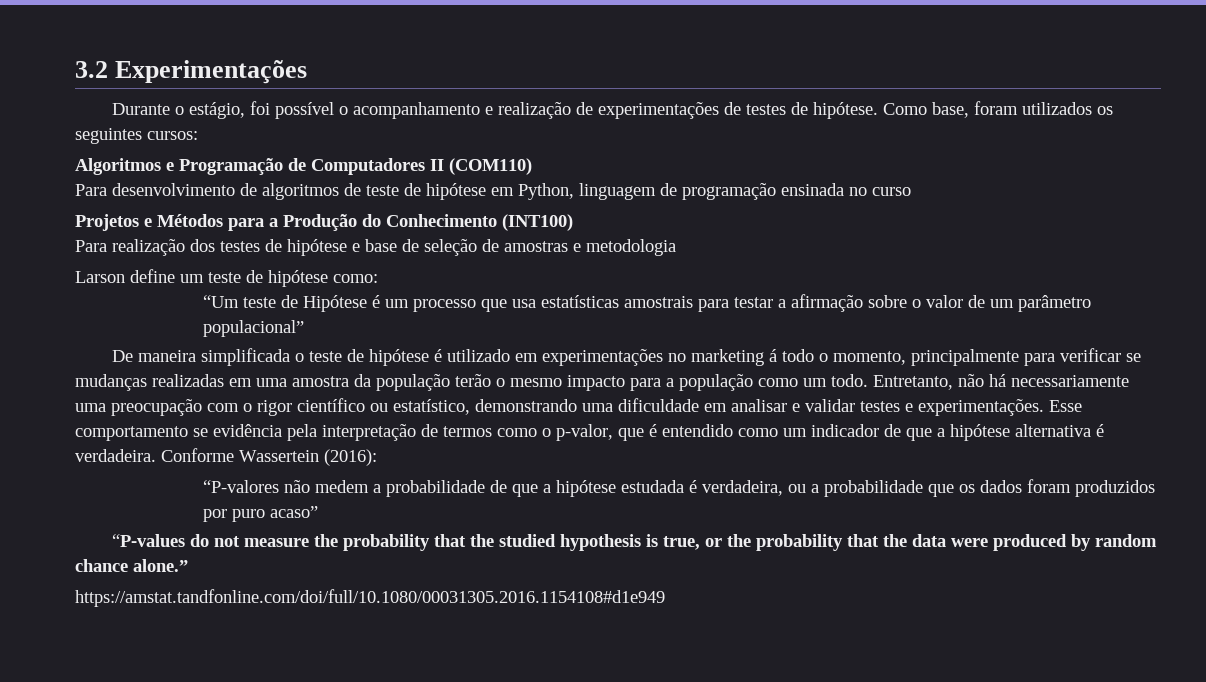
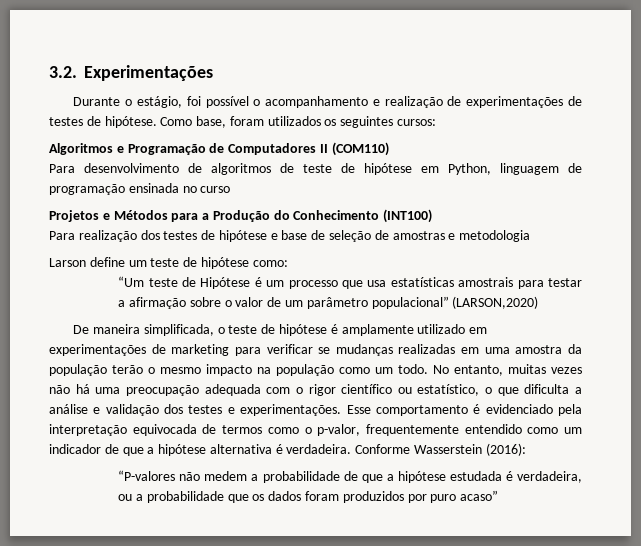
- 3.2 Experimentações
+ 3.2. Experimentações
- “Um teste de Hipótese é um processo que usa estatísticas amostrais para testar a afirmação sobre o valor de um parâmetro populacional”
+ “Um teste de Hipótese é um processo que usa estatísticas amostrais para testar a afirmação sobre o valor de um parâmetro populacional” (LARSON,2020)
- De maneira simplificada o teste de hipótese é utilizado em experimentações no marketing á todo o momento, principalmente para verificar se mudanças realizadas em uma amostra da população terão o mesmo impacto para a população como um todo.
+ De maneira simplificada, o teste de hipótese é amplamente utilizado em experimentações de marketing para verificar se mudanças realizadas em uma amostra da população terão o mesmo impacto na população como um todo.
- Entretanto, não há necessariamente uma preocupação com o rigor científico ou estatístico, demonstrando uma dificuldade em analisar e validar testes e experimentações.
+ No entanto, muitas vezes não há uma preocupação adequada com o rigor científico ou estatístico, o que dificulta a análise e validação dos testes e experimentações.
- Esse comportamento se evidência pela interpretação de termos como o p-valor, que é entendido como um indicador de que a hipótese alternativa é verdadeira.
+ Esse comportamento é evidenciado pela interpretação equivocada de termos como o p-valor, frequentemente entendido como um indicador de que a hipótese alternativa é verdadeira.
- Conforme Wassertein (2016):
+ Conforme Wasserstein (2016):
- “P-values do not measure the probability that the studied hypothesis is true, or the probability that the data were produced by random chance alone.”
- https://amstat.tandfonline.com/doi/full/10.1080/00031305.2016.1154108#d1e949

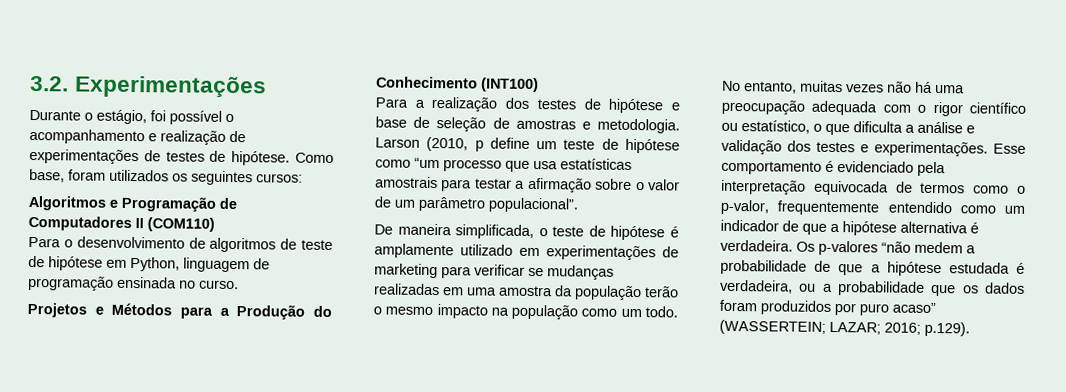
- Para desenvolvimento de algoritmos de teste de hipótese em Python, linguagem de programação ensinada no curso
+ Para o desenvolvimento de algoritmos de teste de hipótese em Python, linguagem de programação ensinada no curso.
- Para realização dos testes de hipótese e base de seleção de amostras e metodologia
- Larson define um teste de hipótese como:
- “Um teste de Hipótese é um processo que usa estatísticas amostrais para testar a afirmação sobre o valor de um parâmetro populacional” (LARSON,2020)
+ Para a realização dos testes de hipótese e base de seleção de amostras e metodologia. Larson (2010, p define um teste de hipótese como “um processo que usa estatísticas amostrais para testar a afirmação sobre o valor de um parâmetro populacional”.
- Conforme Wasserstein (2016):
- “P-valores não medem a probabilidade de que a hipótese estudada é verdadeira, ou a probabilidade que os dados foram produzidos por puro acaso”
+ Os p-valores “não medem a probabilidade de que a hipótese estudada é verdadeira, ou a probabilidade que os dados foram produzidos por puro acaso” (WASSERTEIN; LAZAR; 2016; p.129).

